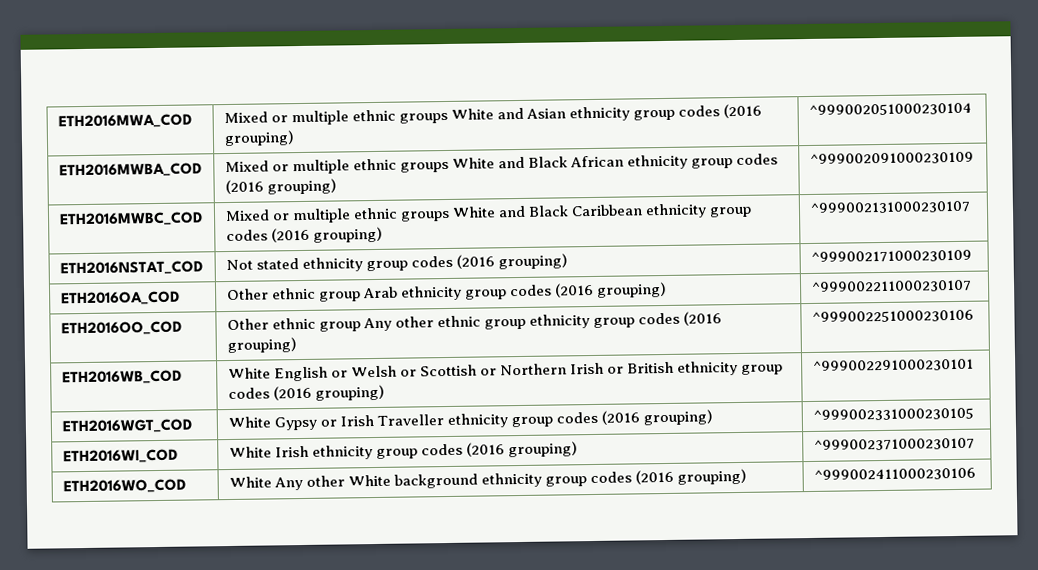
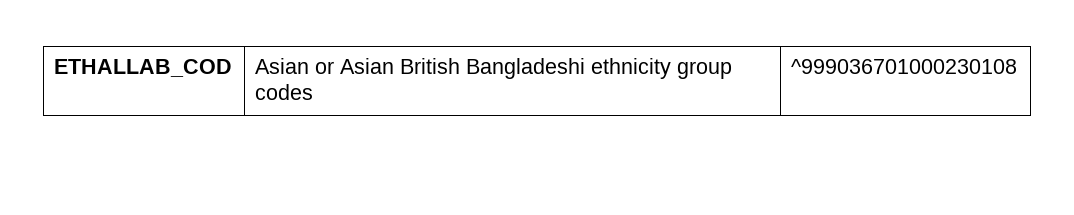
- ETH2016MWA_COD | Mixed or multiple ethnic groups White and Asian ethnicity group codes (2016 grouping) | ^999002051000230104
- ETH2016MWBA_COD | Mixed or multiple ethnic groups White and Black African ethnicity group codes (2016 grouping) | ^999002091000230109
- ETH2016MWBC_COD | Mixed or multiple ethnic groups White and Black Caribbean ethnicity group codes (2016 grouping) | ^999002131000230107
- ETH2016NSTAT_COD | Not stated ethnicity group codes (2016 grouping) | ^999002171000230109
- ETH2016OA_COD | Other ethnic group Arab ethnicity group codes (2016 grouping) | ^999002211000230107
- ETH2016OO_COD | Other ethnic group Any other ethnic group ethnicity group codes (2016 grouping) | ^999002251000230106
- ETH2016WB_COD | White English or Welsh or Scottish or Northern Irish or British ethnicity group codes (2016 grouping) | ^999002291000230101
- ETH2016WGT_COD | White Gypsy or Irish Traveller ethnicity group codes (2016 grouping) | ^999002331000230105
- ETH2016WI_COD | White Irish ethnicity group codes (2016 grouping) | ^999002371000230107
- ETH2016WO_COD | White Any other White background ethnicity group codes (2016 grouping) | ^999002411000230106
+ ETHALLAB_COD | Asian or Asian British Bangladeshi ethnicity group codes | ^999036701000230108

